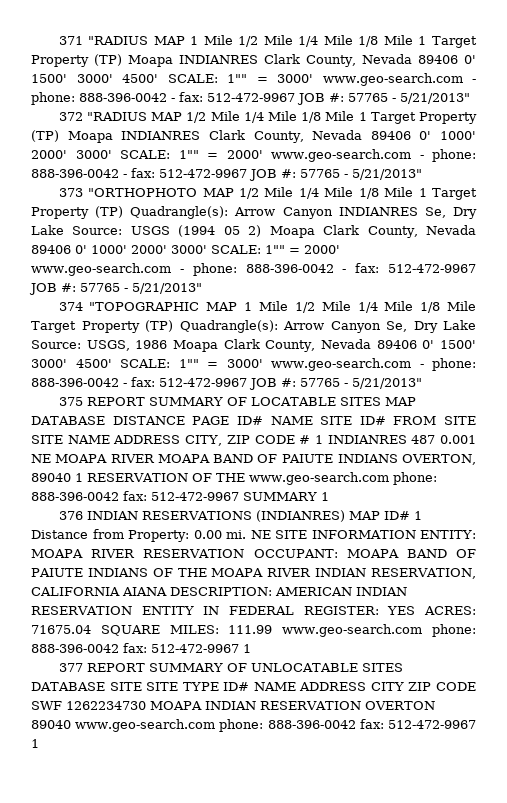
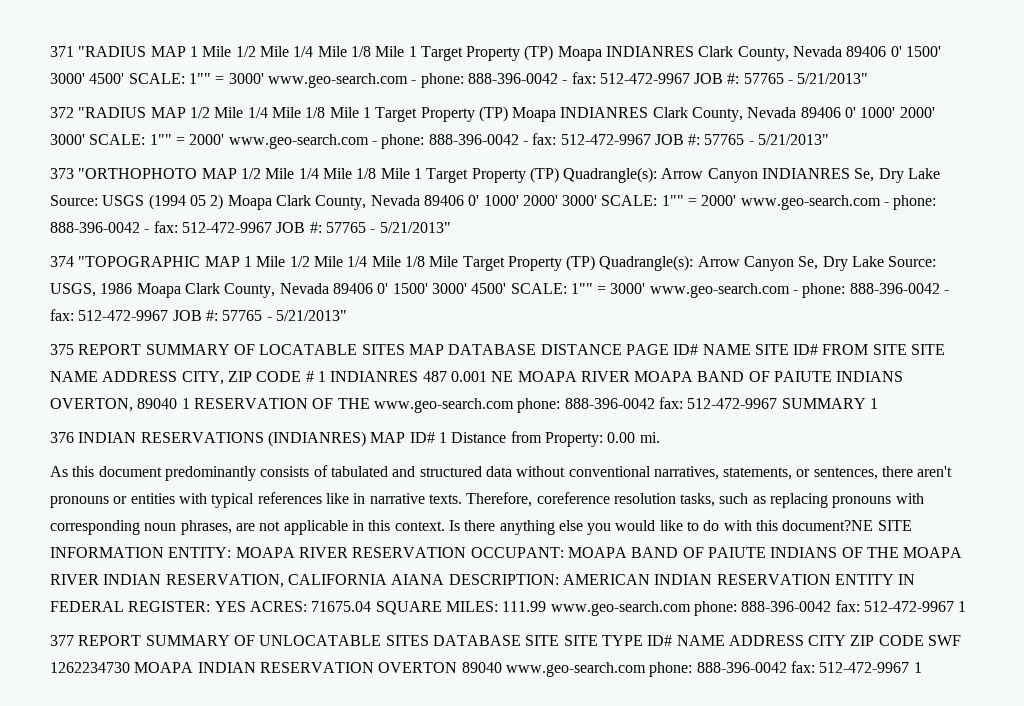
- 376 INDIAN RESERVATIONS (INDIANRES) MAP ID# 1 Distance from Property: 0.00 mi. NE SITE INFORMATION ENTITY: MOAPA RIVER RESERVATION OCCUPANT: MOAPA BAND OF PAIUTE INDIANS OF THE MOAPA RIVER INDIAN RESERVATION, CALIFORNIA AIANA DESCRIPTION: AMERICAN INDIAN RESERVATION ENTITY IN FEDERAL REGISTER: YES ACRES: 71675.04 SQUARE MILES: 111.99 www.geo-search.com phone: 888-396-0042 fax: 512-472-9967 1
+ 376 INDIAN RESERVATIONS (INDIANRES) MAP ID# 1 Distance from Property: 0.00 mi.
+ As this document predominantly consists of tabulated and structured data without conventional narratives, statements, or sentences, there aren't pronouns or entities with typical references like in narrative texts. Therefore, coreference resolution tasks, such as replacing pronouns with corresponding noun phrases, are not applicable in this context. Is there anything else you would like to do with this document?NE SITE INFORMATION ENTITY: MOAPA RIVER RESERVATION OCCUPANT: MOAPA BAND OF PAIUTE INDIANS OF THE MOAPA RIVER INDIAN RESERVATION, CALIFORNIA AIANA DESCRIPTION: AMERICAN INDIAN RESERVATION ENTITY IN FEDERAL REGISTER: YES ACRES: 71675.04 SQUARE MILES: 111.99 www.geo-search.com phone: 888-396-0042 fax: 512-472-9967 1

